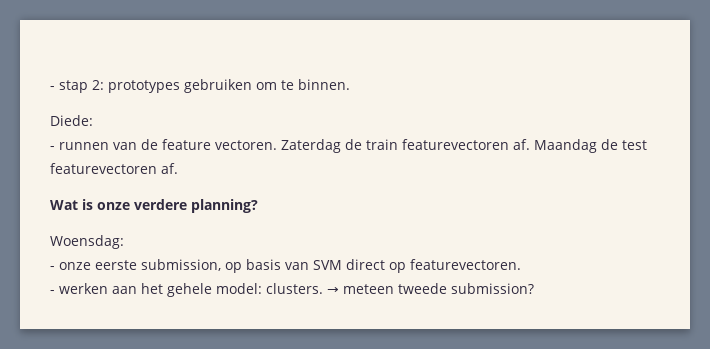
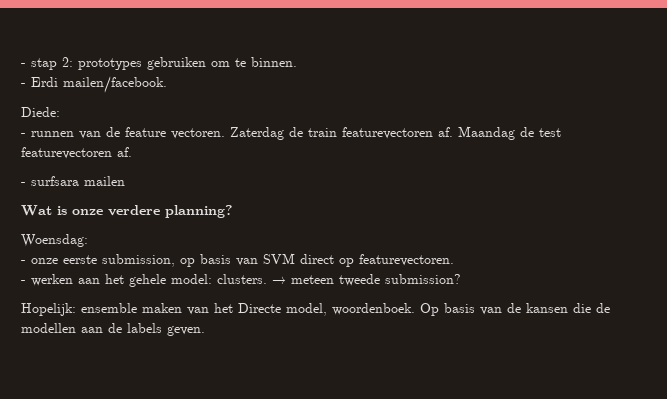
+ - Erdi mailen/facebook.
+ - surfsara mailen
+ Hopelijk: ensemble maken van het Directe model, woordenboek. Op basis van de kansen die de modellen aan de labels geven.

